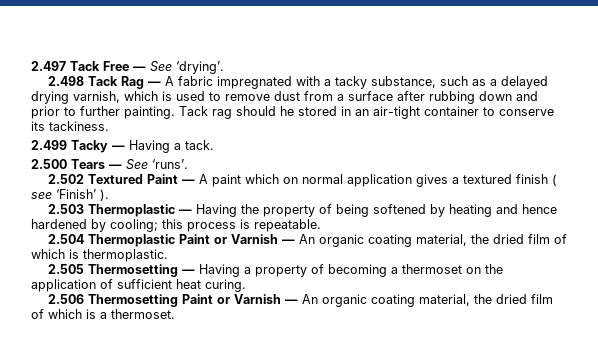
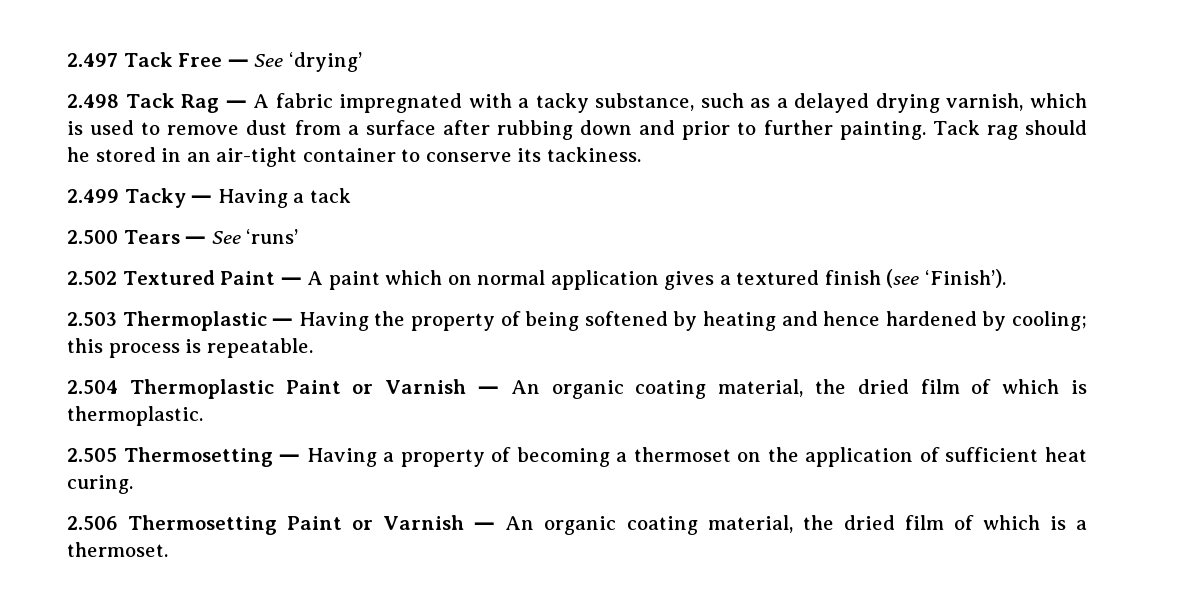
- 2.497 Tack Free ― See ‘drying’.
+ 2.497 Tack Free ― See ‘drying’
- 2.499 Tacky ― Having a tack.
+ 2.499 Tacky ― Having a tack
- 2.500 Tears ― See ‘runs’.
+ 2.500 Tears ― See ‘runs’
- 2.502 Textured Paint ― A paint which on normal application gives a textured finish ( see ‘Finish’ ).
+ 2.502 Textured Paint ― A paint which on normal application gives a textured finish (see ‘Finish’).

